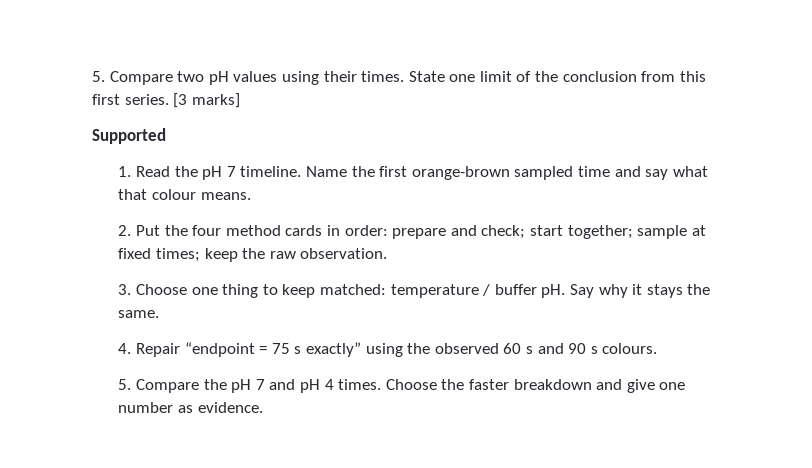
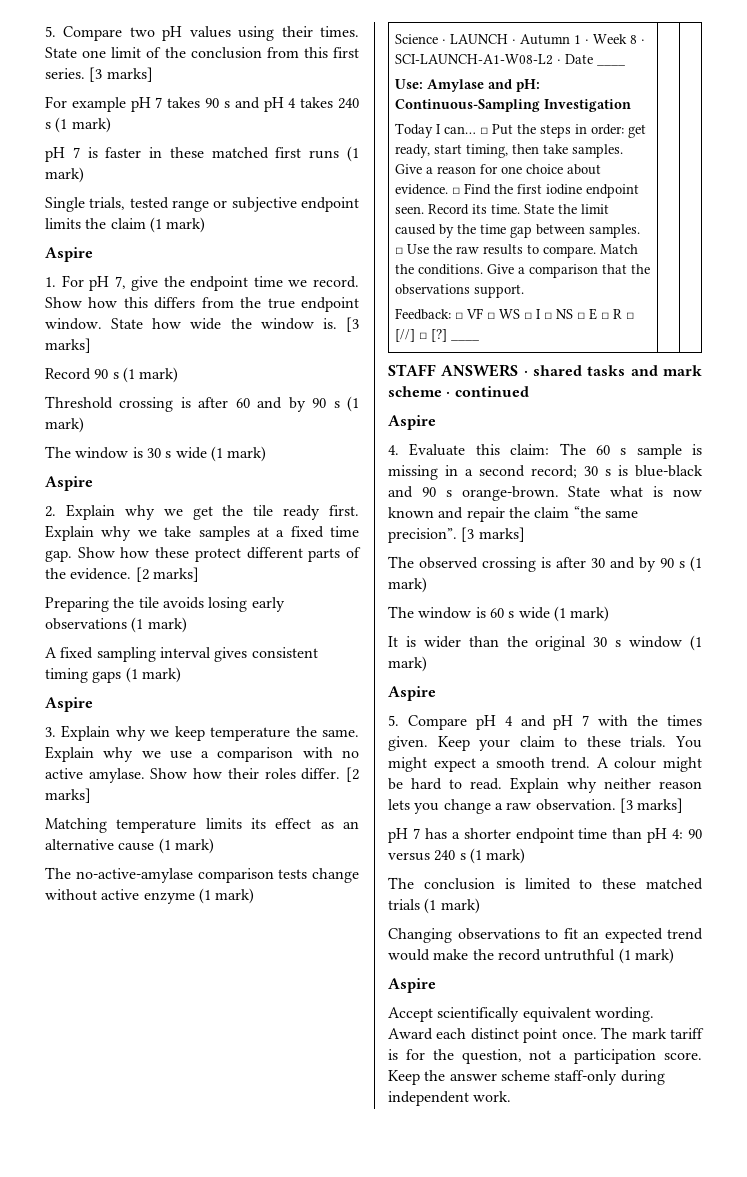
- Supported
- 1. Read the pH 7 timeline. Name the first orange-brown sampled time and say what that colour means.
- 2. Put the four method cards in order: prepare and check; start together; sample at fixed times; keep the raw observation.
- 3. Choose one thing to keep matched: temperature / buffer pH. Say why it stays the same.
- 4. Repair “endpoint = 75 s exactly” using the observed 60 s and 90 s colours.
- 5. Compare the pH 7 and pH 4 times. Choose the faster breakdown and give one number as evidence.
+ For example pH 7 takes 90 s and pH 4 takes 240 s (1 mark)
+ pH 7 is faster in these matched first runs (1 mark)
+ Single trials, tested range or subjective endpoint limits the claim (1 mark)
+ Aspire
+ 1. For pH 7, give the endpoint time we record. Show how this differs from the true endpoint window. State how wide the window is. [3 marks]
+ Record 90 s (1 mark)
+ Threshold crossing is after 60 and by 90 s (1 mark)
+ The window is 30 s wide (1 mark)
+ Aspire
+ 2. Explain why we get the tile ready first. Explain why we take samples at a fixed time gap. Show how these protect different parts of the evidence. [2 marks]
+ Preparing the tile avoids losing early observations (1 mark)
+ A fixed sampling interval gives consistent timing gaps (1 mark)
+ Aspire
+ 3. Explain why we keep temperature the same. Explain why we use a comparison with no active amylase. Show how their roles differ. [2 marks]
+ Matching temperature limits its effect as an alternative cause (1 mark)
+ The no-active-amylase comparison tests change without active enzyme (1 mark)
+ Science · LAUNCH · Autumn 1 · Week 8 · SCI-LAUNCH-A1-W08-L2 · Date ____
+ Use: Amylase and pH: Continuous-Sampling Investigation
+ Today I can… □ Put the steps in order: get ready, start timing, then take samples. Give a reason for one choice about evidence. □ Find the first iodine endpoint seen. Record its time. State the limit caused by the time gap between samples. □ Use the raw results to compare. Match the conditions. Give a comparison that the observations support.
+ Feedback: □ VF □ WS □ I □ NS □ E □ R □ [//] □ [?] ____ | |
+ STAFF ANSWERS · shared tasks and mark scheme · continued
+ Aspire
+ 4. Evaluate this claim: The 60 s sample is missing in a second record; 30 s is blue-black and 90 s orange-brown. State what is now known and repair the claim “the same precision”. [3 marks]
+ The observed crossing is after 30 and by 90 s (1 mark)
+ The window is 60 s wide (1 mark)
+ It is wider than the original 30 s window (1 mark)
+ Aspire
+ 5. Compare pH 4 and pH 7 with the times given. Keep your claim to these trials. You might expect a smooth trend. A colour might be hard to read. Explain why neither reason lets you change a raw observation. [3 marks]
+ pH 7 has a shorter endpoint time than pH 4: 90 versus 240 s (1 mark)
+ The conclusion is limited to these matched trials (1 mark)
+ Changing observations to fit an expected trend would make the record untruthful (1 mark)
+ Aspire
+ Accept scientifically equivalent wording. Award each distinct point once. The mark tariff is for the question, not a participation score. Keep the answer scheme staff-only during independent work.

